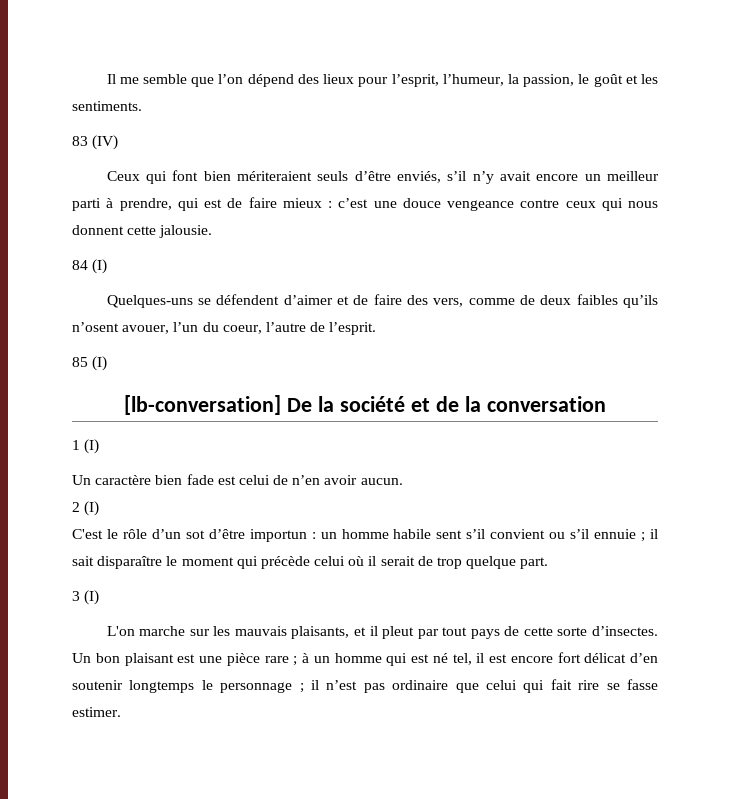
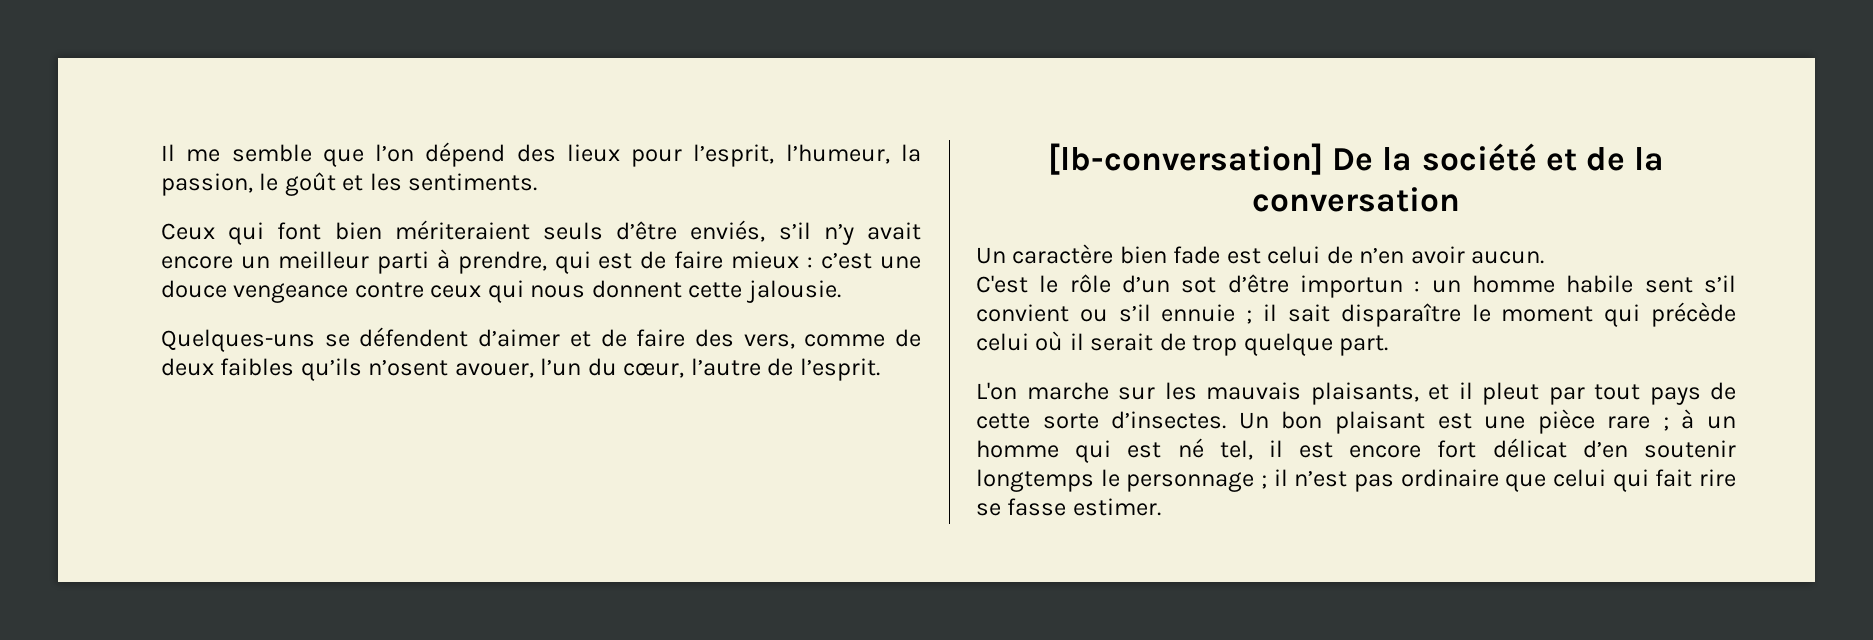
- 83 (IV)
- 84 (I)
- Quelques-uns se défendent d’aimer et de faire des vers, comme de deux faibles qu’ils n’osent avouer, l’un du coeur, l’autre de l’esprit.
+ Quelques-uns se défendent d’aimer et de faire des vers, comme de deux faibles qu’ils n’osent avouer, l’un du cœur, l’autre de l’esprit.
- 85 (I)
- 1 (I)
- 2 (I)
- 3 (I)

